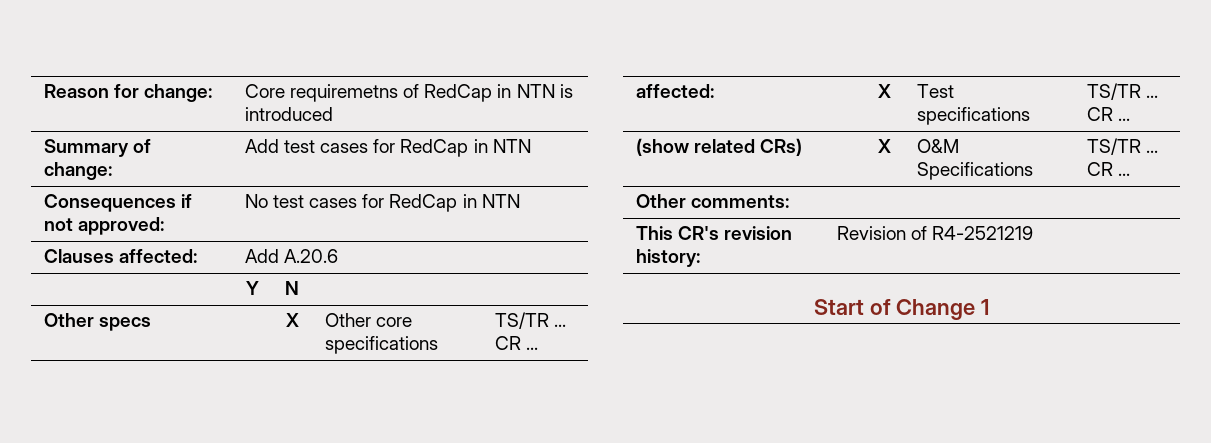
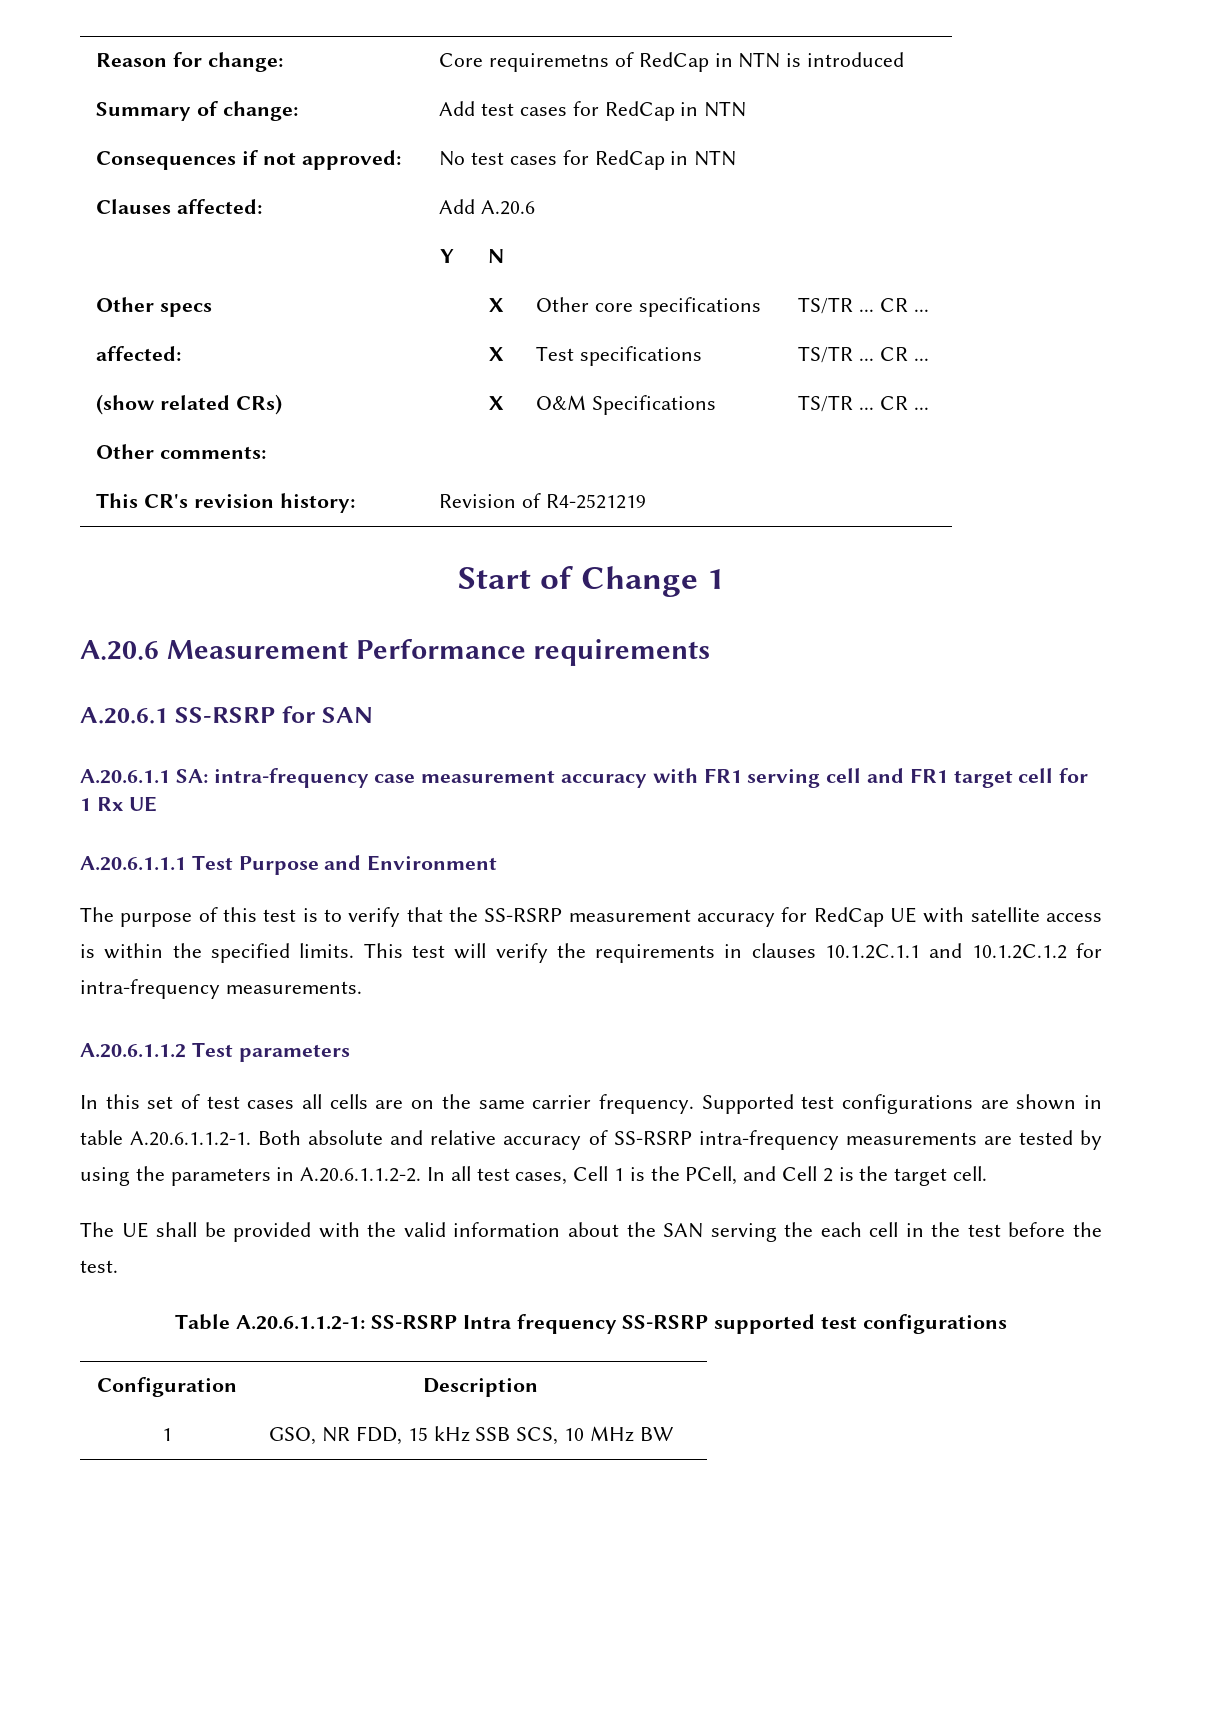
+ A.20.6 Measurement Performance requirements
+ A.20.6.1 SS-RSRP for SAN
+ A.20.6.1.1 SA: intra-frequency case measurement accuracy with FR1 serving cell and FR1 target cell for 1 Rx UE
+ A.20.6.1.1.1 Test Purpose and Environment
+ The purpose of this test is to verify that the SS-RSRP measurement accuracy for RedCap UE with satellite access is within the specified limits. This test will verify the requirements in clauses 10.1.2C.1.1 and 10.1.2C.1.2 for intra-frequency measurements.
+ A.20.6.1.1.2 Test parameters
+ In this set of test cases all cells are on the same carrier frequency. Supported test configurations are shown in table A.20.6.1.1.2-1. Both absolute and relative accuracy of SS-RSRP intra-frequency measurements are tested by using the parameters in A.20.6.1.1.2-2. In all test cases, Cell 1 is the PCell, and Cell 2 is the target cell.
+ The UE shall be provided with the valid information about the SAN serving the each cell in the test before the test.
+ Table A.20.6.1.1.2-1: SS-RSRP Intra frequency SS-RSRP supported test configurations
+ Configuration | Description
+ 1 | GSO, NR FDD, 15 kHz SSB SCS, 10 MHz BW

